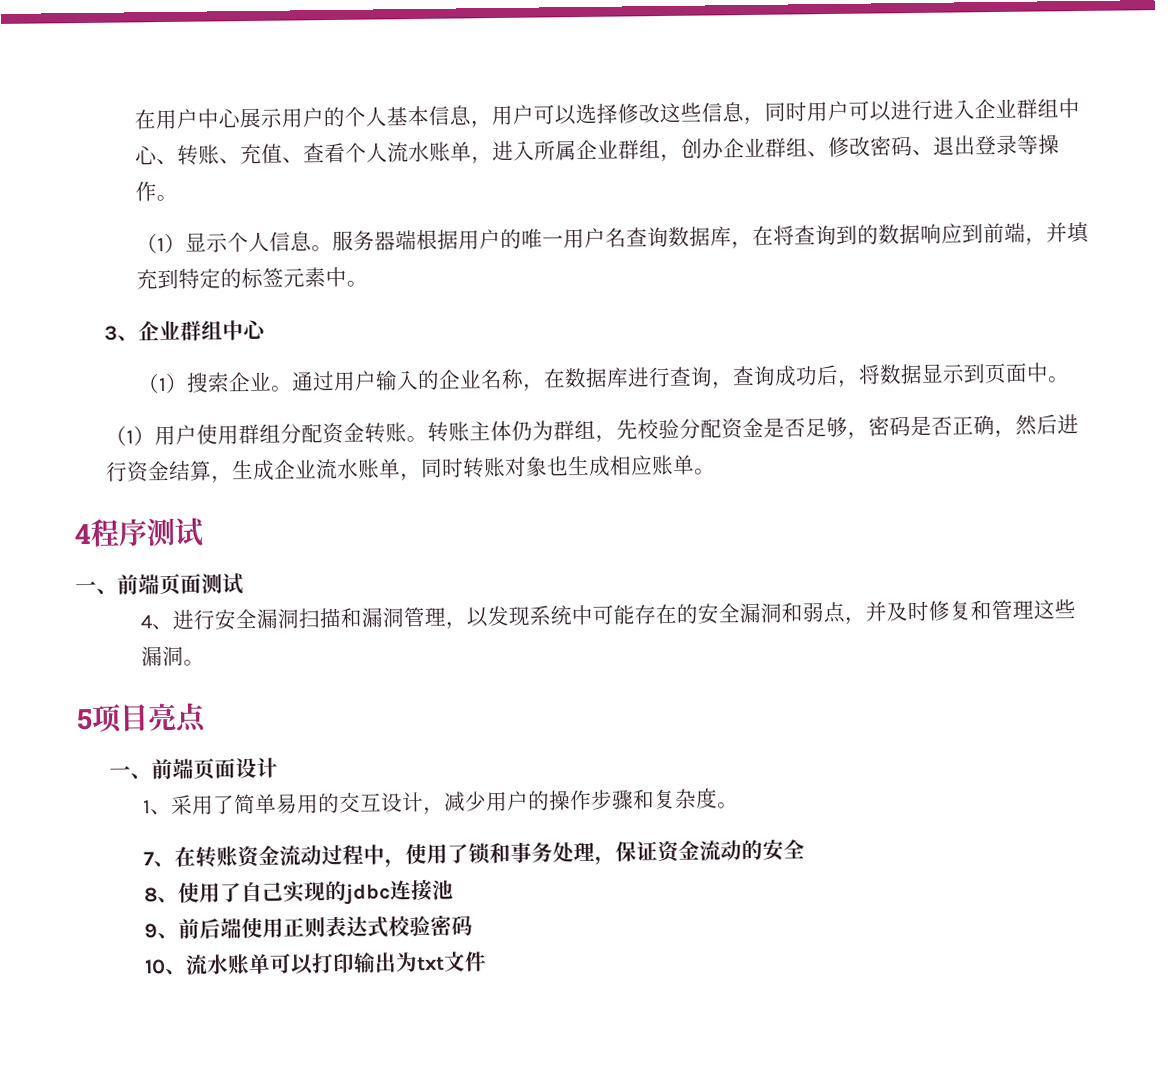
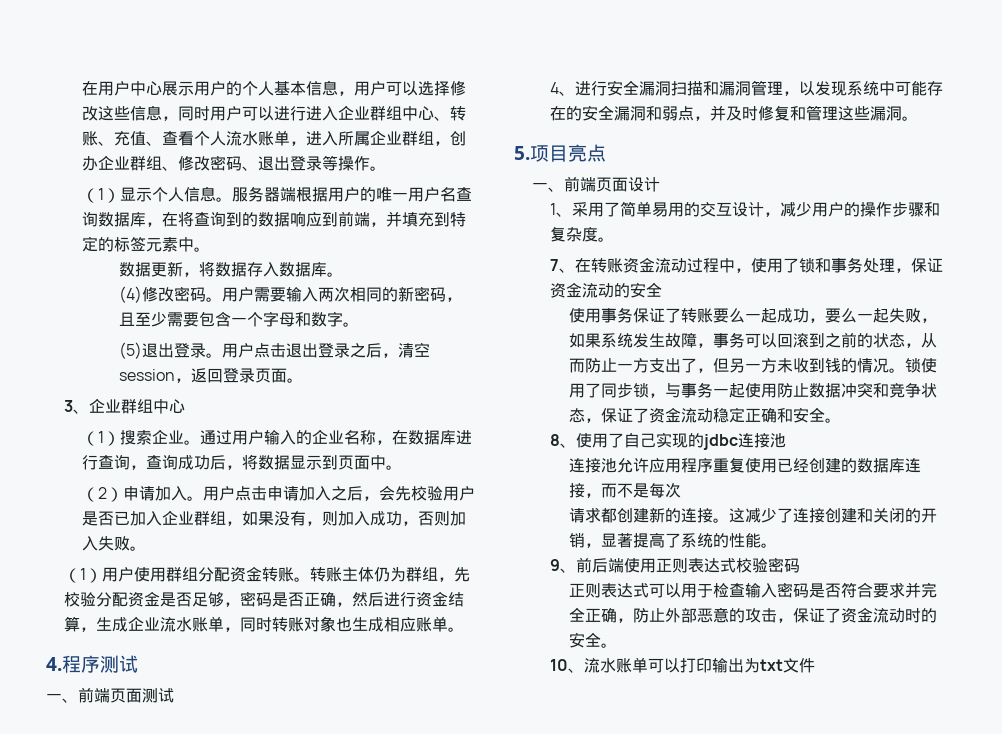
+ 数据更新，将数据存入数据库。
+ (4)修改密码。用户需要输入两次相同的新密码，且至少需要包含一个字母和数字。
+ (5)退出登录。用户点击退出登录之后，清空session，返回登录页面。
+ （2）申请加入。用户点击申请加入之后，会先校验用户是否已加入企业群组，如果没有，则加入成功，否则加入失败。
- 4程序测试
+ 4.程序测试
- 5项目亮点
+ 5.项目亮点
+ 使用事务保证了转账要么一起成功，要么一起失败，如果系统发生故障，事务可以回滚到之前的状态，从而防止一方支出了，但另一方未收到钱的情况。锁使用了同步锁，与事务一起使用防止数据冲突和竞争状态，保证了资金流动稳定正确和安全。
+ 连接池允许应用程序重复使用已经创建的数据库连接，而不是每次
+ 请求都创建新的连接。这减少了连接创建和关闭的开销，显著提高了系统的性能。
+ 正则表达式可以用于检查输入密码是否符合要求并完全正确，防止外部恶意的攻击，保证了资金流动时的安全。

